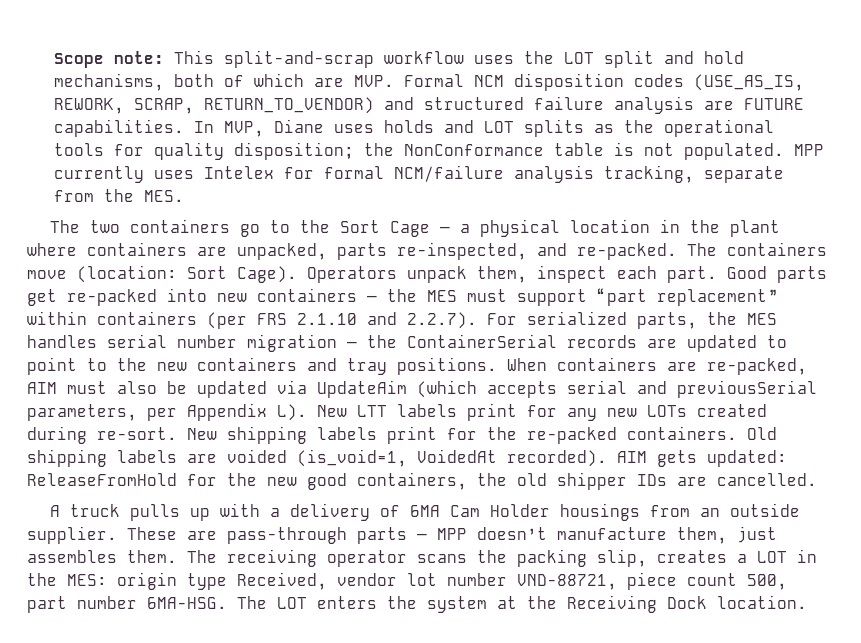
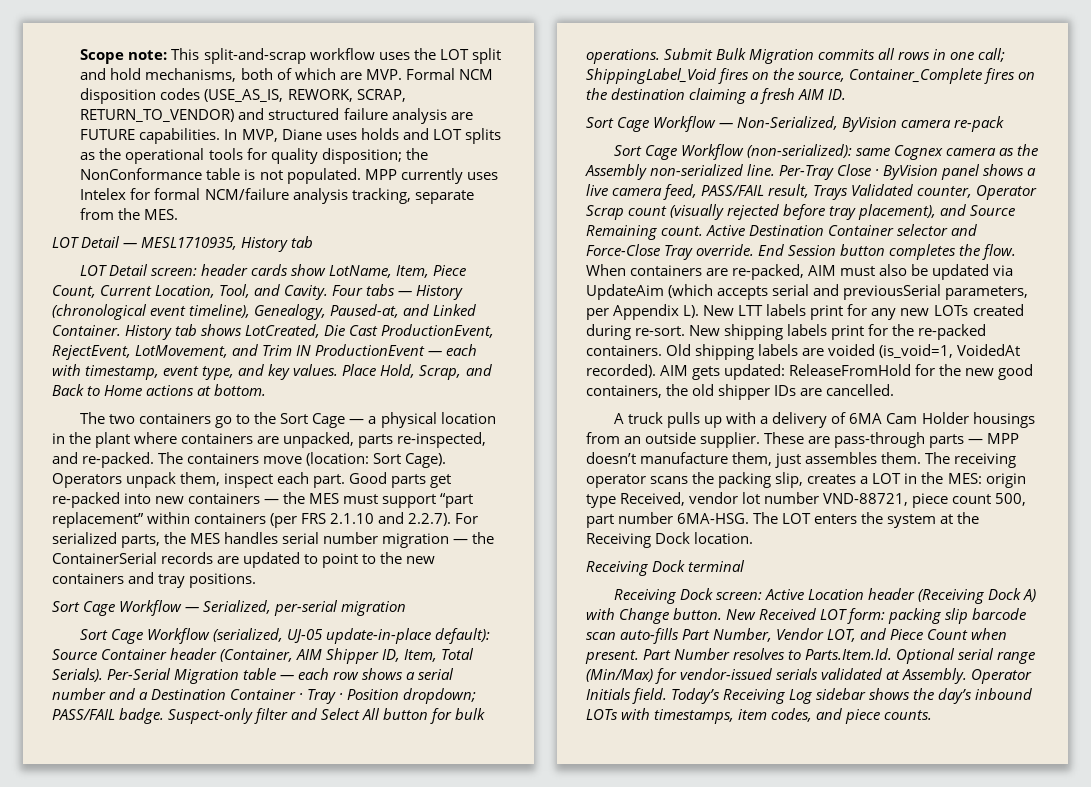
+ LOT Detail — MESL1710935, History tab
+ LOT Detail screen: header cards show LotName, Item, Piece Count, Current Location, Tool, and Cavity. Four tabs — History (chronological event timeline), Genealogy, Paused-at, and Linked Container. History tab shows LotCreated, Die Cast ProductionEvent, RejectEvent, LotMovement, and Trim IN ProductionEvent — each with timestamp, event type, and key values. Place Hold, Scrap, and Back to Home actions at bottom.
- Good parts get re-packed into new containers — the MES must support “part replacement” within containers (per FRS 2.1.10 and 2.2.7). For serialized parts, the MES handles serial number migration — the ContainerSerial records are updated to point to the new containers and tray positions. When containers are re-packed, AIM must also be updated via UpdateAim (which accepts serial and previousSerial parameters, per Appendix L). New LTT labels print for any new LOTs created during re-sort.
+ Good parts get re-packed into new containers — the MES must support “part replacement” within containers (per FRS 2.1.10 and 2.2.7). For serialized parts, the MES handles serial number migration — the ContainerSerial records are updated to point to the new containers and tray positions.
+ Sort Cage Workflow — Serialized, per-serial migration
+ Sort Cage Workflow (serialized, UJ-05 update-in-place default): Source Container header (Container, AIM Shipper ID, Item, Total Serials). Per-Serial Migration table — each row shows a serial number and a Destination Container · Tray · Position dropdown; PASS/FAIL badge. Suspect-only filter and Select All button for bulk operations. Submit Bulk Migration commits all rows in one call; ShippingLabel_Void fires on the source, Container_Complete fires on the destination claiming a fresh AIM ID.
+ Sort Cage Workflow — Non-Serialized, ByVision camera re-pack
+ Sort Cage Workflow (non-serialized): same Cognex camera as the Assembly non-serialized line. Per-Tray Close · ByVision panel shows a live camera feed, PASS/FAIL result, Trays Validated counter, Operator Scrap count (visually rejected before tray placement), and Source Remaining count. Active Destination Container selector and Force-Close Tray override. End Session button completes the flow. When containers are re-packed, AIM must also be updated via UpdateAim (which accepts serial and previousSerial parameters, per Appendix L). New LTT labels print for any new LOTs created during re-sort.
+ Receiving Dock terminal
+ Receiving Dock screen: Active Location header (Receiving Dock A) with Change button. New Received LOT form: packing slip barcode scan auto-fills Part Number, Vendor LOT, and Piece Count when present. Part Number resolves to Parts.Item.Id. Optional serial range (Min/Max) for vendor-issued serials validated at Assembly. Operator Initials field. Today’s Receiving Log sidebar shows the day’s inbound LOTs with timestamps, item codes, and piece counts.

